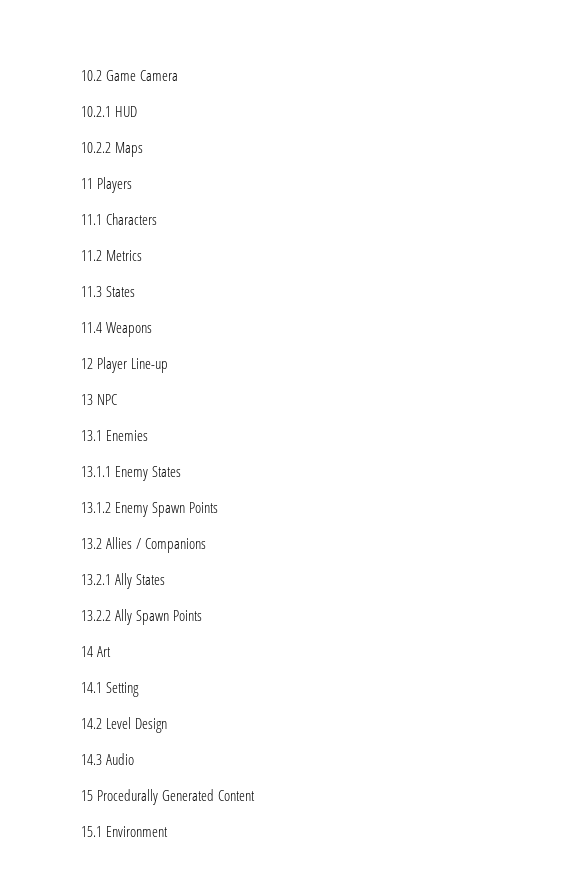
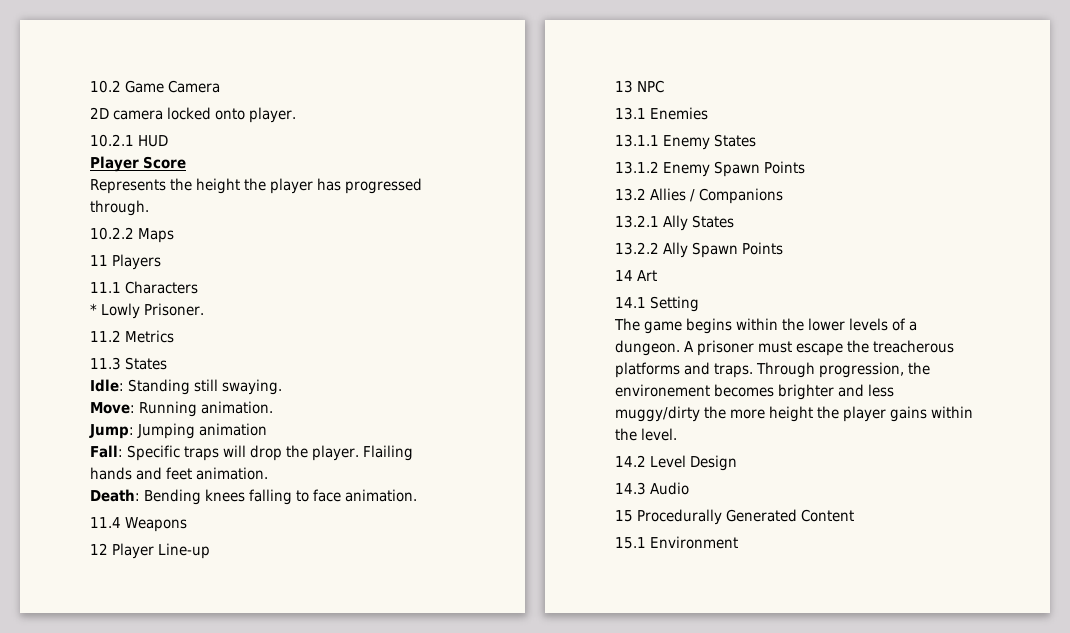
+ 2D camera locked onto player.
  10.2.1 HUD
+ Player Score
+ Represents the height the player has progressed through.
+ * Lowly Prisoner.
+ Idle: Standing still swaying.
+ Move: Running animation.
+ Jump: Jumping animation
+ Fall: Specific traps will drop the player. Flailing hands and feet animation.
+ Death: Bending knees falling to face animation.
+ The game begins within the lower levels of a dungeon. A prisoner must escape the treacherous platforms and traps. Through progression, the environement becomes brighter and less muggy/dirty the more height the player gains within the level.

